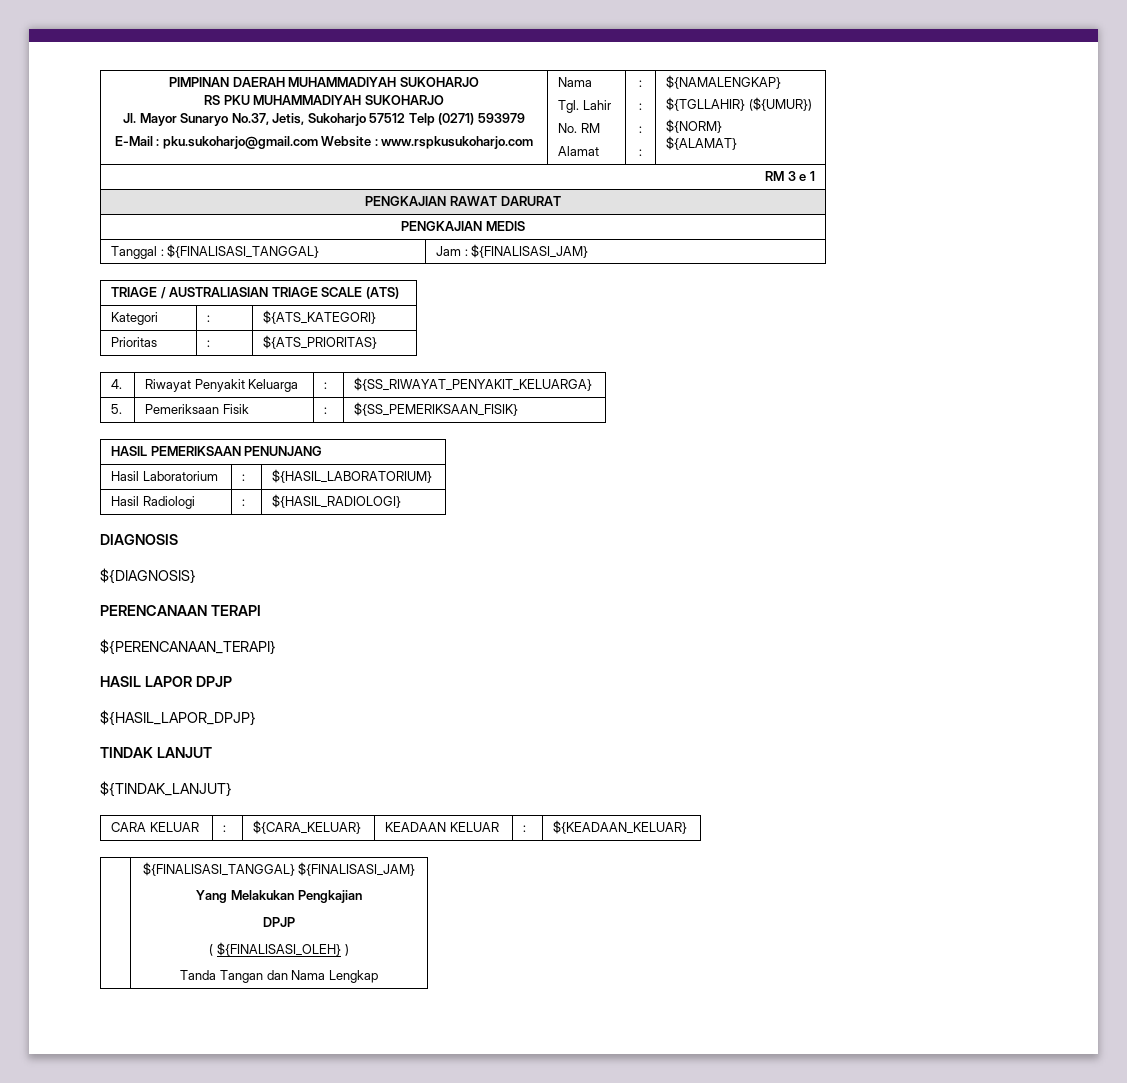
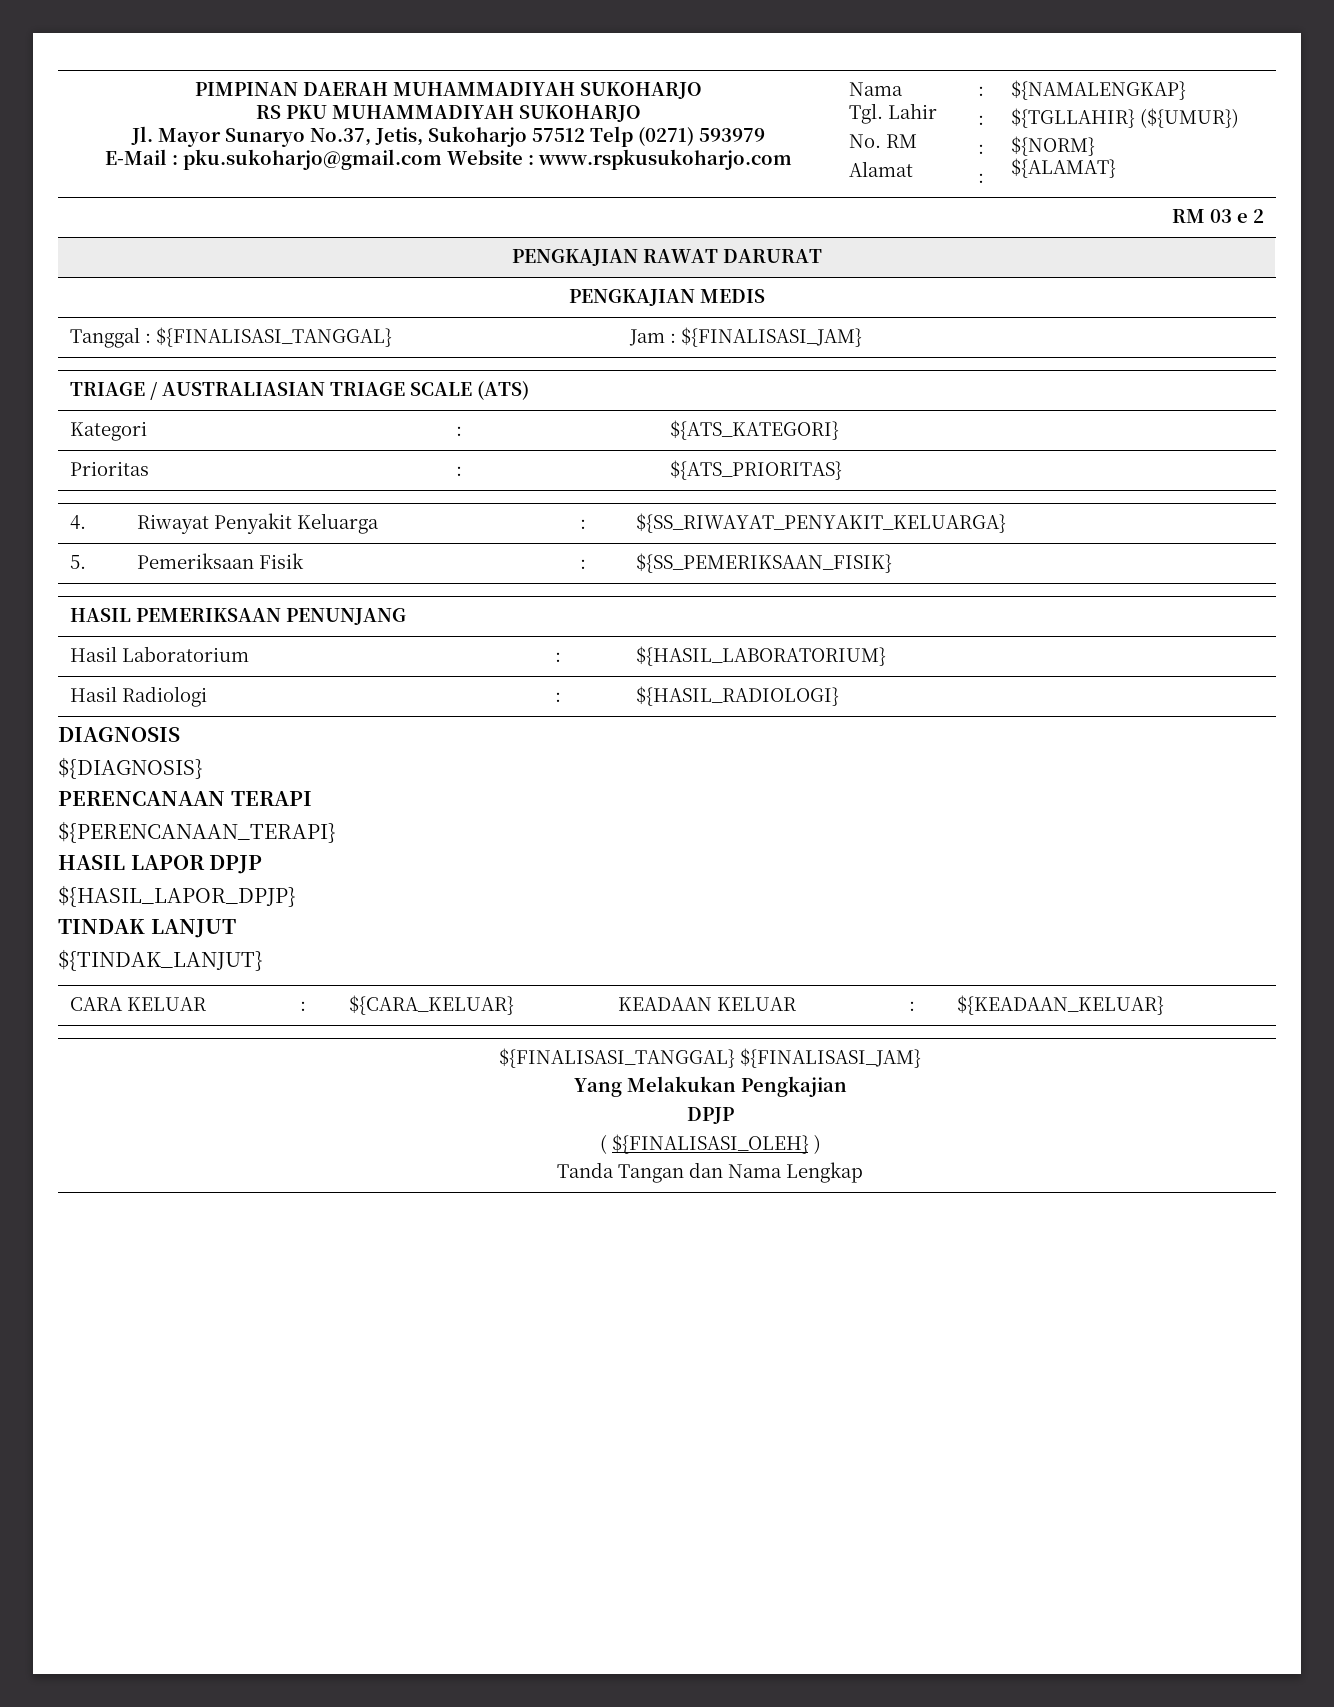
- RM 3 e 1
+ RM 03 e 2

